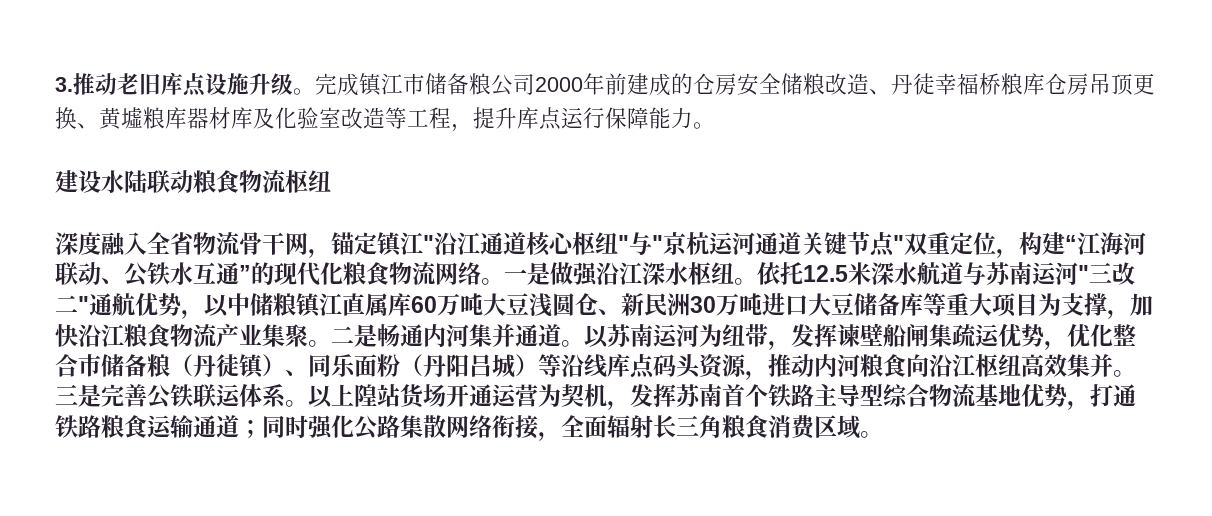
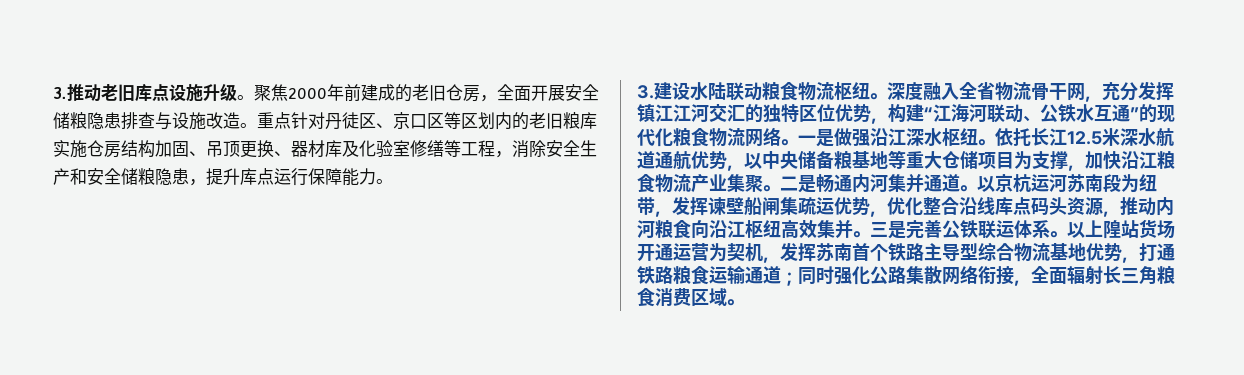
- 完成镇江市储备粮公司2000年前建成的仓房安全储粮改造、丹徒幸福桥粮库仓房吊顶更换、黄墟粮库器材库及化验室改造等工程，提升库点运行保障能力。
+ 聚焦2000年前建成的老旧仓房，全面开展安全储粮隐患排查与设施改造。重点针对丹徒区、京口区等区划内的老旧粮库实施仓房结构加固、吊顶更换、器材库及化验室修缮等工程，消除安全生产和安全储粮隐患，提升库点运行保障能力。
- 建设水陆联动粮食物流枢纽
- 深度融入全省物流骨干网，锚定镇江"沿江通道核心枢纽"与"京杭运河通道关键节点"双重定位，构建“江海河联动、公铁水互通”的现代化粮食物流网络。
+ 3.建设水陆联动粮食物流枢纽。深度融入全省物流骨干网，充分发挥镇江江河交汇的独特区位优势，构建“江海河联动、公铁水互通”的现代化粮食物流网络。
- 依托12.5米深水航道与苏南运河"三改二"通航优势，以中储粮镇江直属库60万吨大豆浅圆仓、新民洲30万吨进口大豆储备库等重大项目为支撑，加快沿江粮食物流产业集聚。
+ 依托长江12.5米深水航道通航优势，以中央储备粮基地等重大仓储项目为支撑，加快沿江粮食物流产业集聚。
- 以苏南运河为纽带，发挥谏壁船闸集疏运优势，优化整合市储备粮（丹徒镇）、同乐面粉（丹阳吕城）等沿线库点码头资源，推动内河粮食向沿江枢纽高效集并。
+ 以京杭运河苏南段为纽带，发挥谏壁船闸集疏运优势，优化整合沿线库点码头资源，推动内河粮食向沿江枢纽高效集并。

